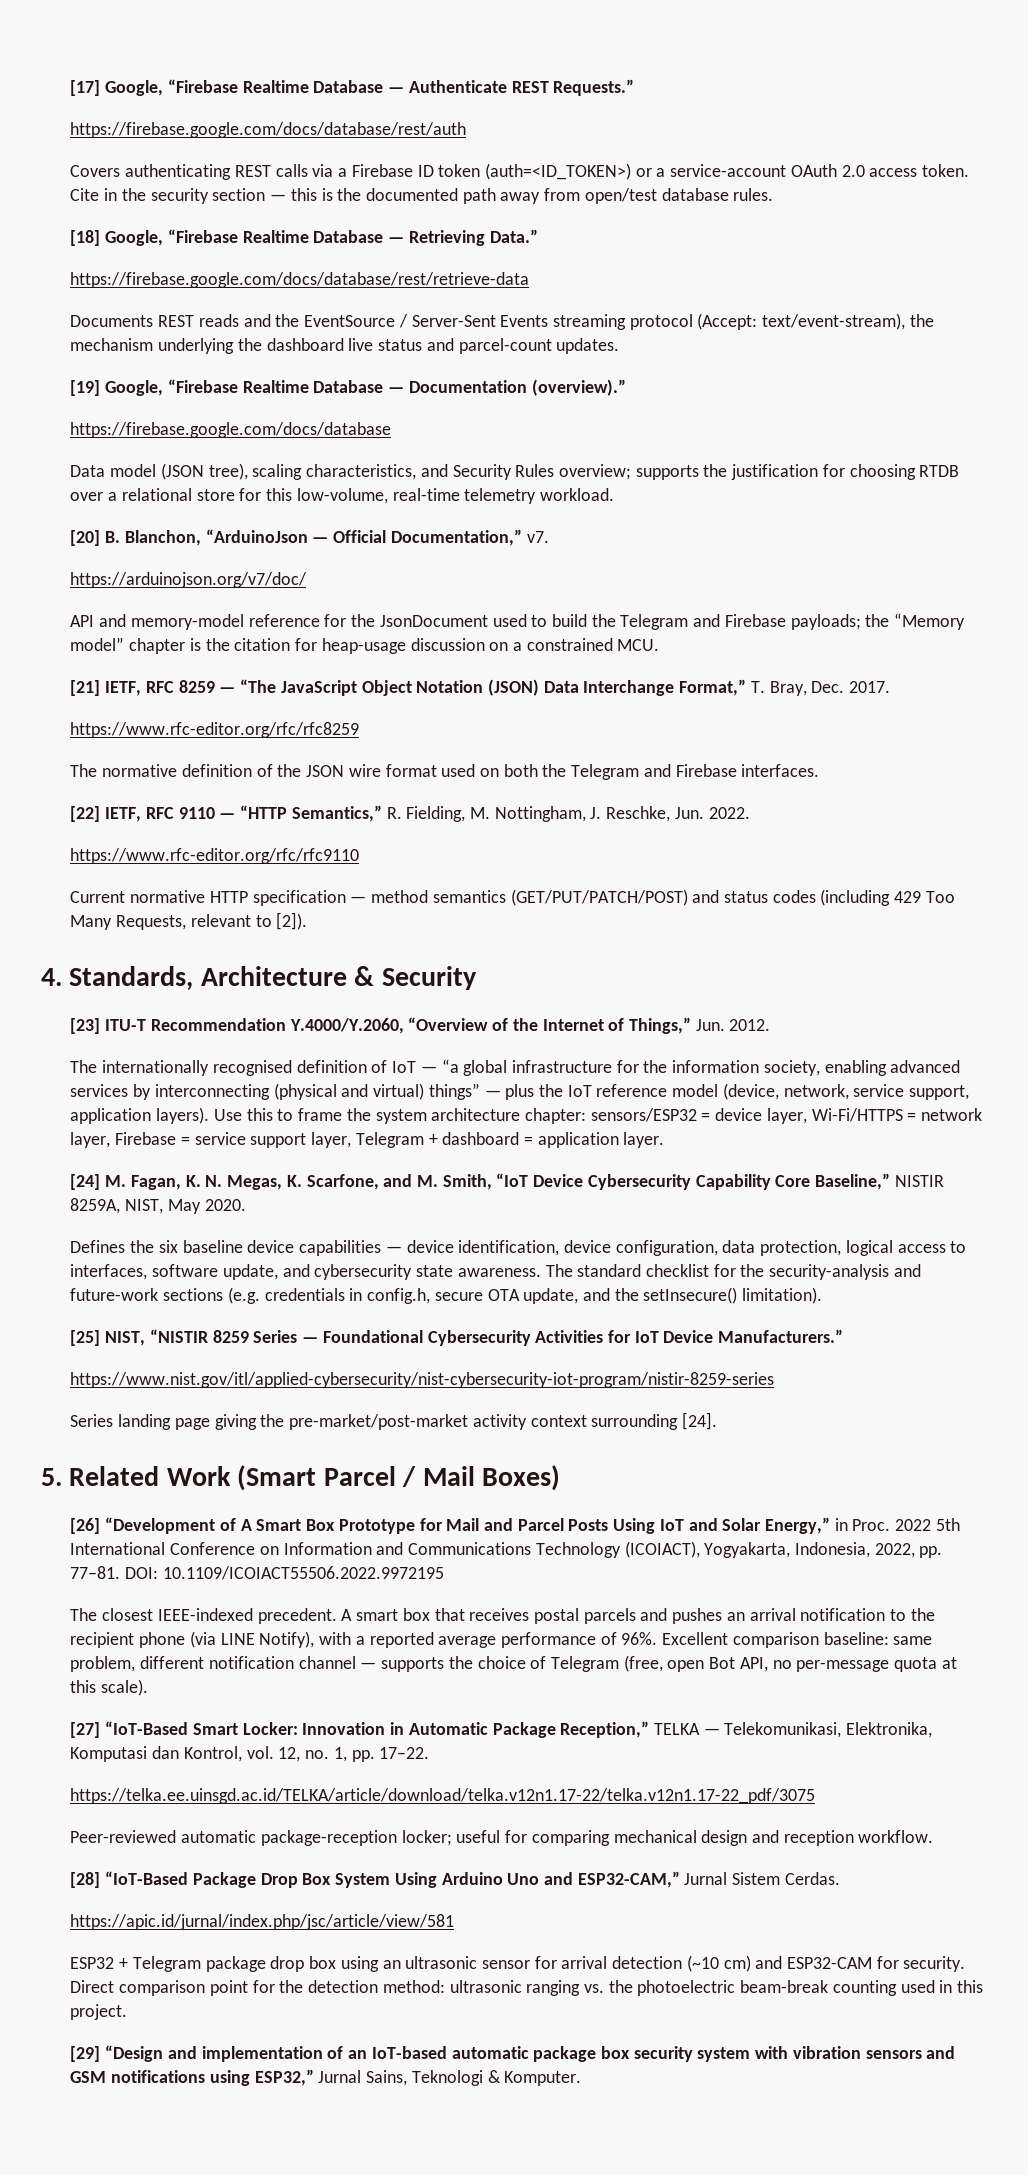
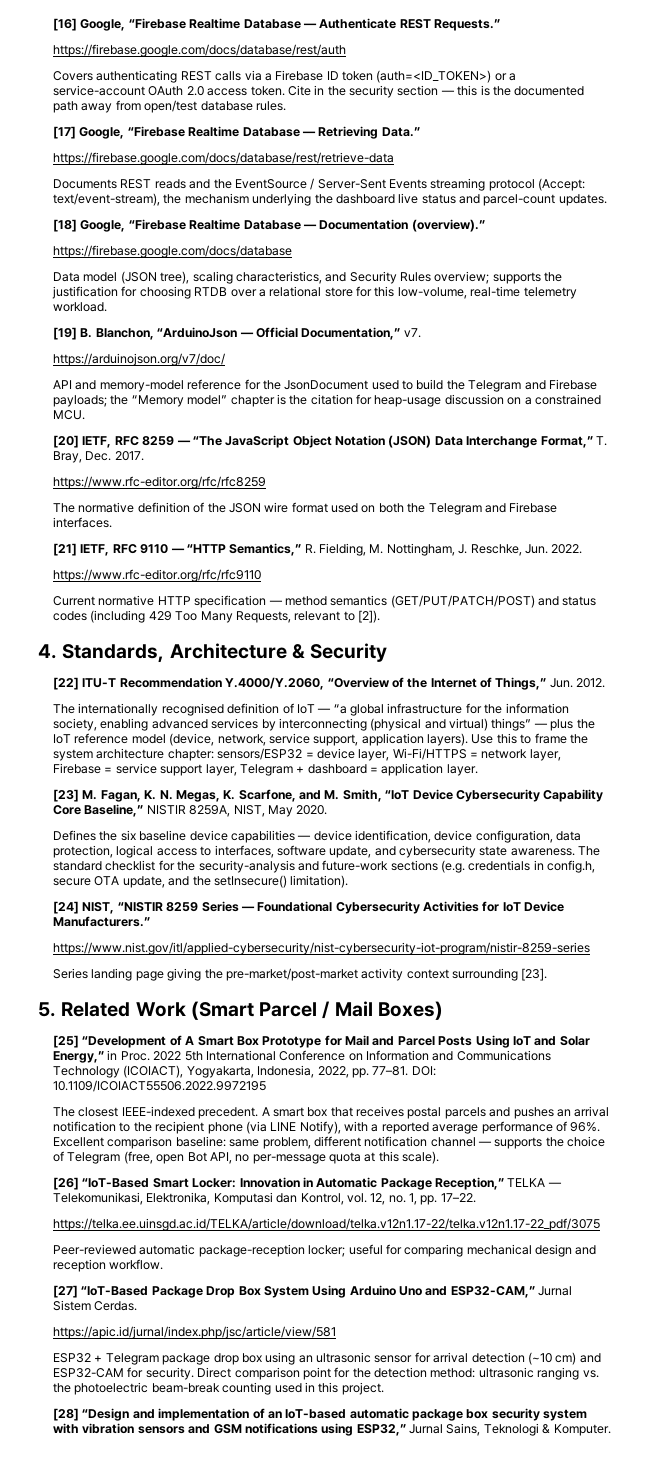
- [17] Google, “Firebase Realtime Database — Authenticate REST Requests.”
+ [16] Google, “Firebase Realtime Database — Authenticate REST Requests.”
- [18] Google, “Firebase Realtime Database — Retrieving Data.”
+ [17] Google, “Firebase Realtime Database — Retrieving Data.”
- [19] Google, “Firebase Realtime Database — Documentation (overview).”
+ [18] Google, “Firebase Realtime Database — Documentation (overview).”
- [20] B. Blanchon, “ArduinoJson — Official Documentation,” v7.
+ [19] B. Blanchon, “ArduinoJson — Official Documentation,” v7.
- [21] IETF, RFC 8259 — “The JavaScript Object Notation (JSON) Data Interchange Format,” T. Bray, Dec. 2017.
+ [20] IETF, RFC 8259 — “The JavaScript Object Notation (JSON) Data Interchange Format,” T. Bray, Dec. 2017.
- [22] IETF, RFC 9110 — “HTTP Semantics,” R. Fielding, M. Nottingham, J. Reschke, Jun. 2022.
+ [21] IETF, RFC 9110 — “HTTP Semantics,” R. Fielding, M. Nottingham, J. Reschke, Jun. 2022.
- [23] ITU-T Recommendation Y.4000/Y.2060, “Overview of the Internet of Things,” Jun. 2012.
+ [22] ITU-T Recommendation Y.4000/Y.2060, “Overview of the Internet of Things,” Jun. 2012.
- [24] M. Fagan, K. N. Megas, K. Scarfone, and M. Smith, “IoT Device Cybersecurity Capability Core Baseline,” NISTIR 8259A, NIST, May 2020.
+ [23] M. Fagan, K. N. Megas, K. Scarfone, and M. Smith, “IoT Device Cybersecurity Capability Core Baseline,” NISTIR 8259A, NIST, May 2020.
- [25] NIST, “NISTIR 8259 Series — Foundational Cybersecurity Activities for IoT Device Manufacturers.”
+ [24] NIST, “NISTIR 8259 Series — Foundational Cybersecurity Activities for IoT Device Manufacturers.”
- Series landing page giving the pre-market/post-market activity context surrounding [24].
+ Series landing page giving the pre-market/post-market activity context surrounding [23].
- [26] “Development of A Smart Box Prototype for Mail and Parcel Posts Using IoT and Solar Energy,” in Proc.
+ [25] “Development of A Smart Box Prototype for Mail and Parcel Posts Using IoT and Solar Energy,” in Proc.
- [27] “IoT-Based Smart Locker: Innovation in Automatic Package Reception,” TELKA — Telekomunikasi, Elektronika, Komputasi dan Kontrol, vol. 12, no. 1, pp. 17–22.
+ [26] “IoT-Based Smart Locker: Innovation in Automatic Package Reception,” TELKA — Telekomunikasi, Elektronika, Komputasi dan Kontrol, vol. 12, no. 1, pp. 17–22.
- [28] “IoT-Based Package Drop Box System Using Arduino Uno and ESP32-CAM,” Jurnal Sistem Cerdas.
+ [27] “IoT-Based Package Drop Box System Using Arduino Uno and ESP32-CAM,” Jurnal Sistem Cerdas.
- [29] “Design and implementation of an IoT-based automatic package box security system with vibration sensors and GSM notifications using ESP32,” Jurnal Sains, Teknologi & Komputer.
+ [28] “Design and implementation of an IoT-based automatic package box security system with vibration sensors and GSM notifications using ESP32,” Jurnal Sains, Teknologi & Komputer.

